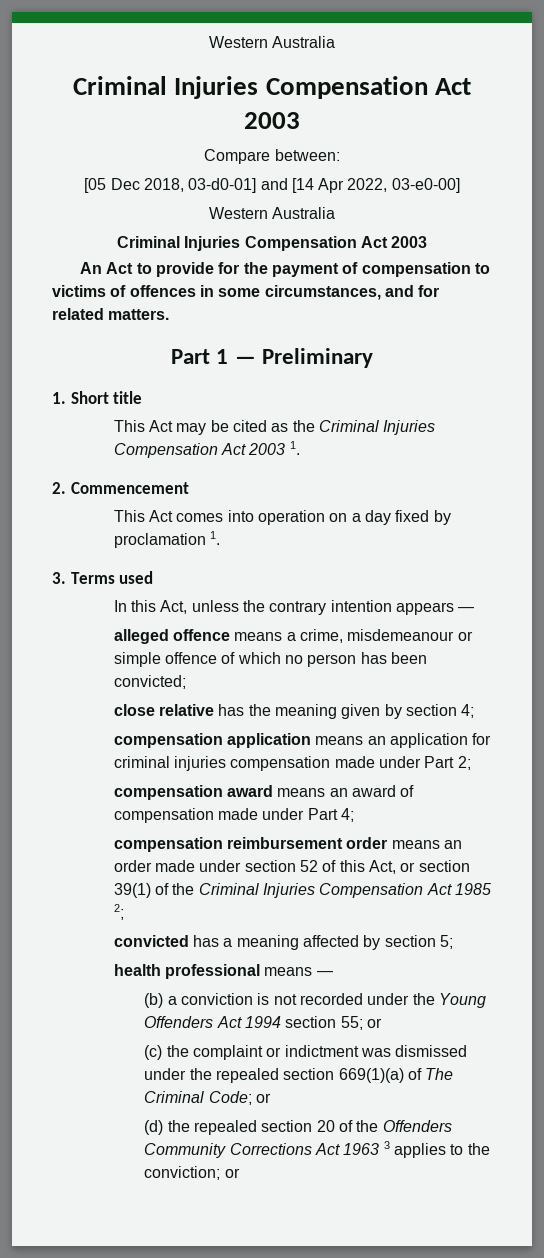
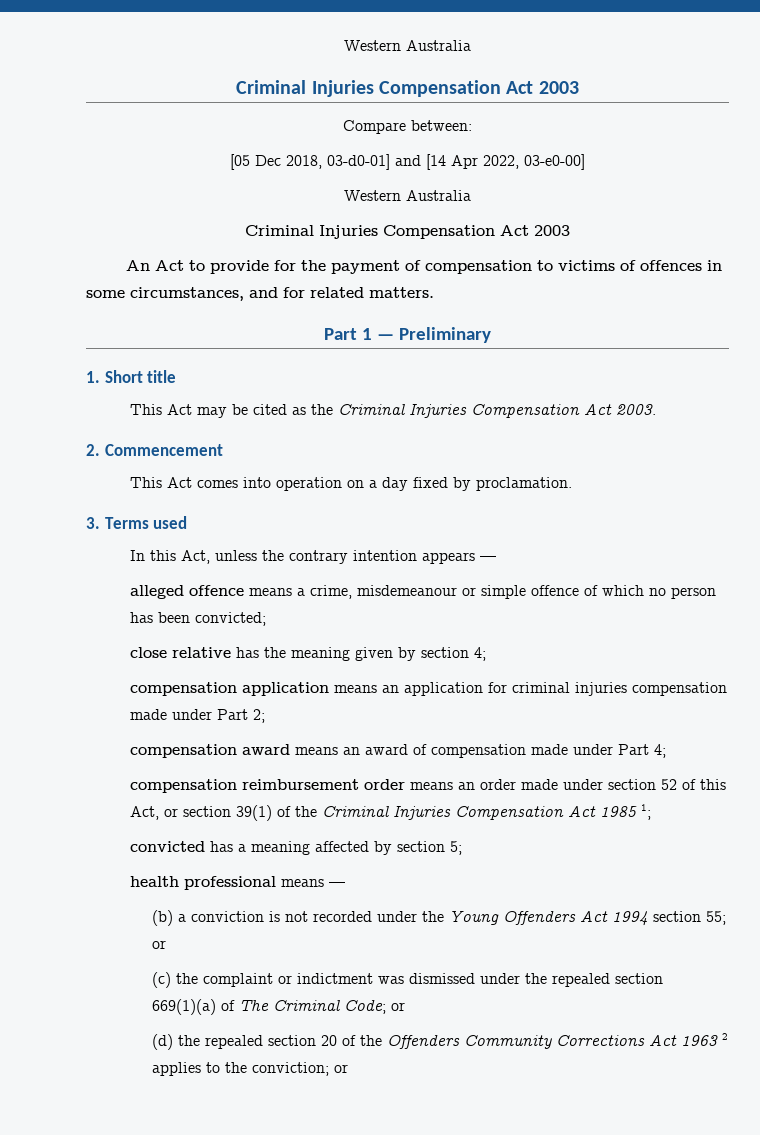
- This Act may be cited as the Criminal Injuries Compensation Act 2003 1.
+ This Act may be cited as the Criminal Injuries Compensation Act 2003.
- This Act comes into operation on a day fixed by proclamation 1.
+ This Act comes into operation on a day fixed by proclamation.
- compensation reimbursement order means an order made under section 52 of this Act, or section 39(1) of the Criminal Injuries Compensation Act 1985 2;
+ compensation reimbursement order means an order made under section 52 of this Act, or section 39(1) of the Criminal Injuries Compensation Act 1985 1;
- (d) the repealed section 20 of the Offenders Community Corrections Act 1963 3 applies to the conviction; or
+ (d) the repealed section 20 of the Offenders Community Corrections Act 1963 2 applies to the conviction; or

